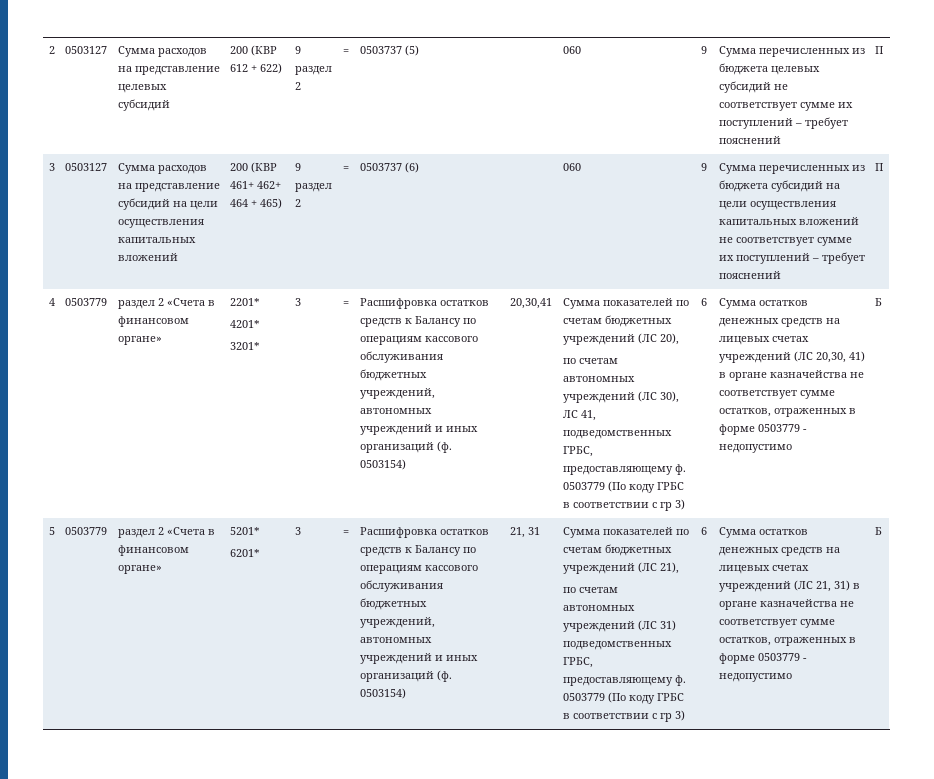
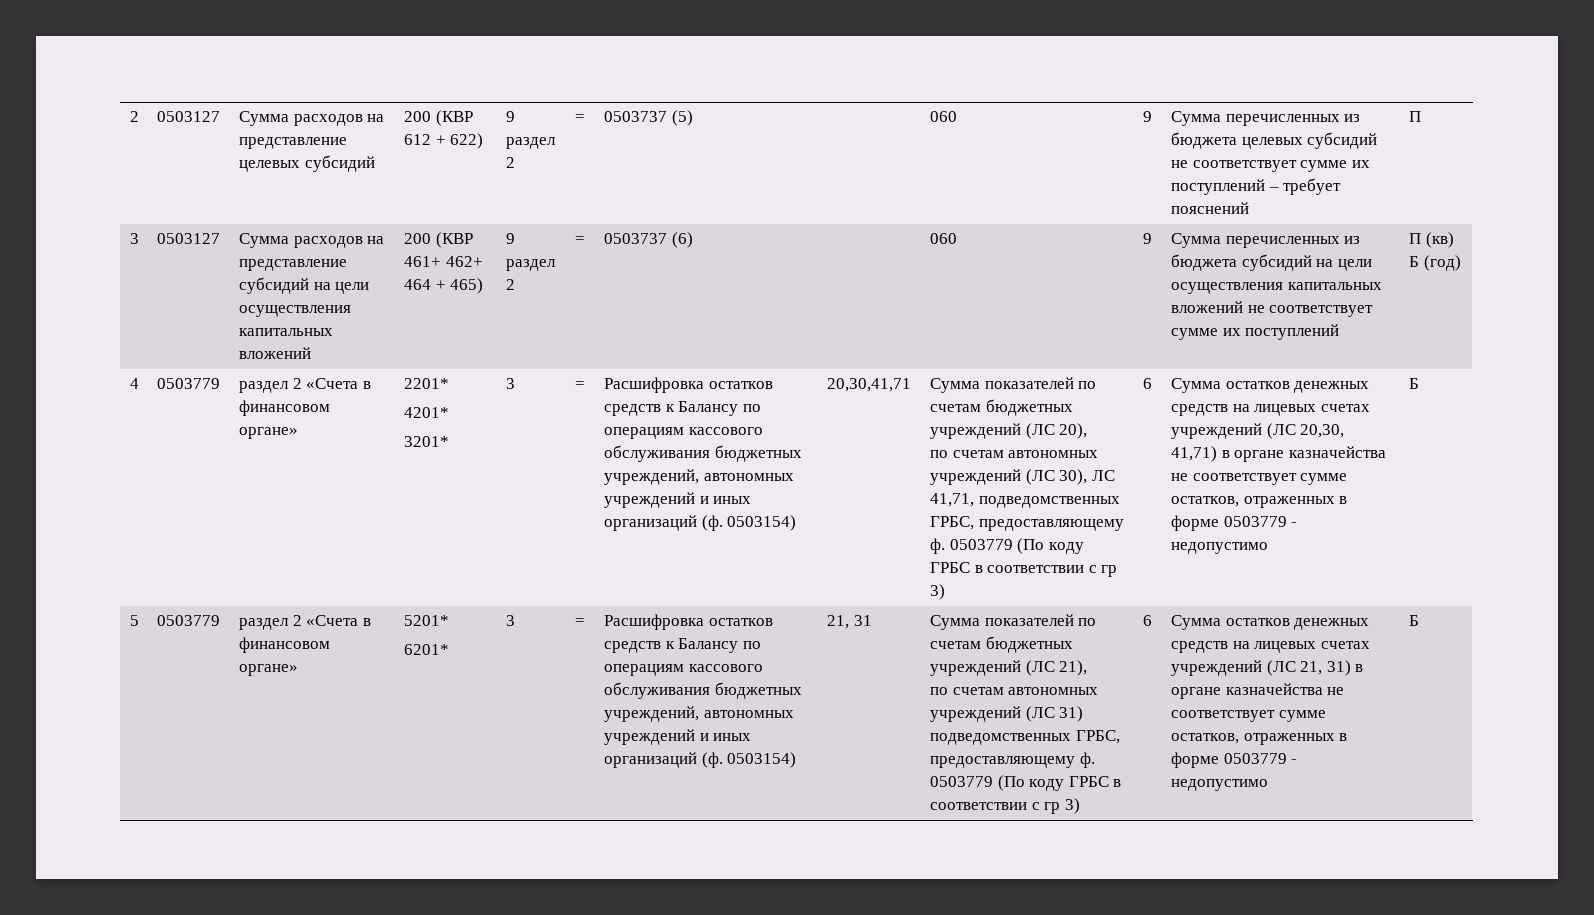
- Сумма перечисленных из бюджета субсидий на цели осуществления капитальных вложений не соответствует сумме их поступлений – требует пояснений | П
+ Сумма перечисленных из бюджета субсидий на цели осуществления капитальных вложений не соответствует сумме их поступлений | П (кв) Б (год)
- 20,30,41
+ 20,30,41,71
- по счетам автономных учреждений (ЛС 30), ЛС 41, подведомственных ГРБС, предоставляющему ф.
+ по счетам автономных учреждений (ЛС 30), ЛС 41,71, подведомственных ГРБС, предоставляющему ф.
- Сумма остатков денежных средств на лицевых счетах учреждений (ЛС 20,30, 41) в органе казначейства не соответствует сумме остатков, отраженных в форме 0503779 - недопустимо
+ Сумма остатков денежных средств на лицевых счетах учреждений (ЛС 20,30, 41,71) в органе казначейства не соответствует сумме остатков, отраженных в форме 0503779 - недопустимо

